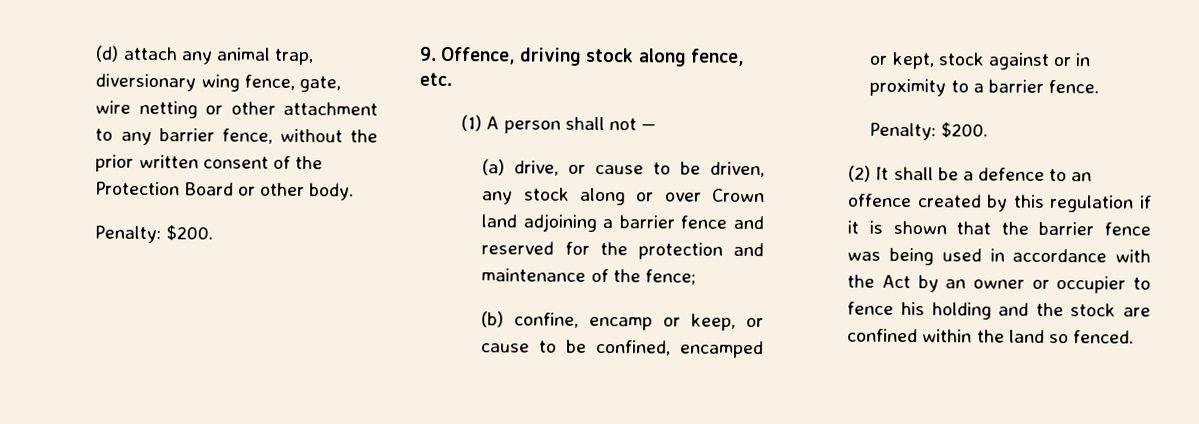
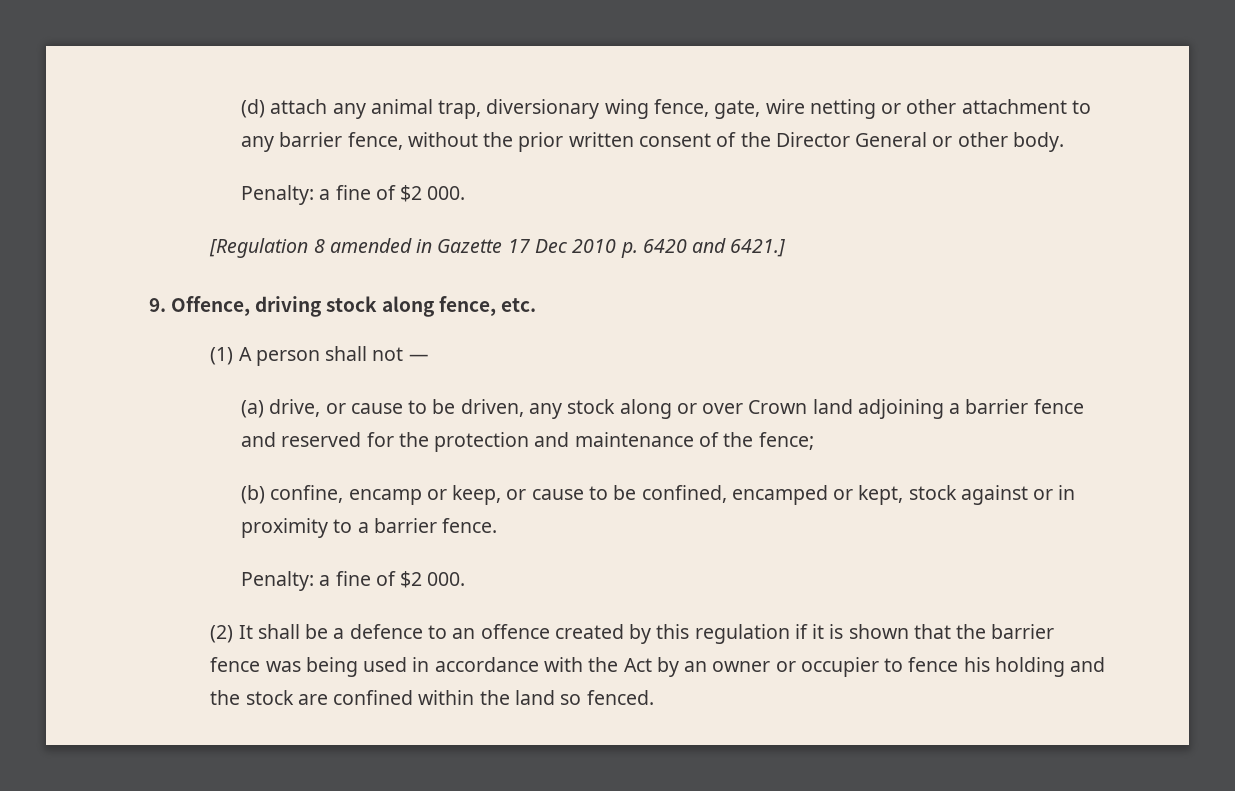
- (d) attach any animal trap, diversionary wing fence, gate, wire netting or other attachment to any barrier fence, without the prior written consent of the Protection Board or other body.
- Penalty: $200.
+ (d) attach any animal trap, diversionary wing fence, gate, wire netting or other attachment to any barrier fence, without the prior written consent of the Director General or other body.
+ Penalty: a fine of $2 000.
+ [Regulation 8 amended in Gazette 17 Dec 2010 p. 6420 and 6421.]
  (b) confine, encamp or keep, or cause to be confined, encamped or kept, stock against or in proximity to a barrier fence.
- Penalty: $200.
+ Penalty: a fine of $2 000.

